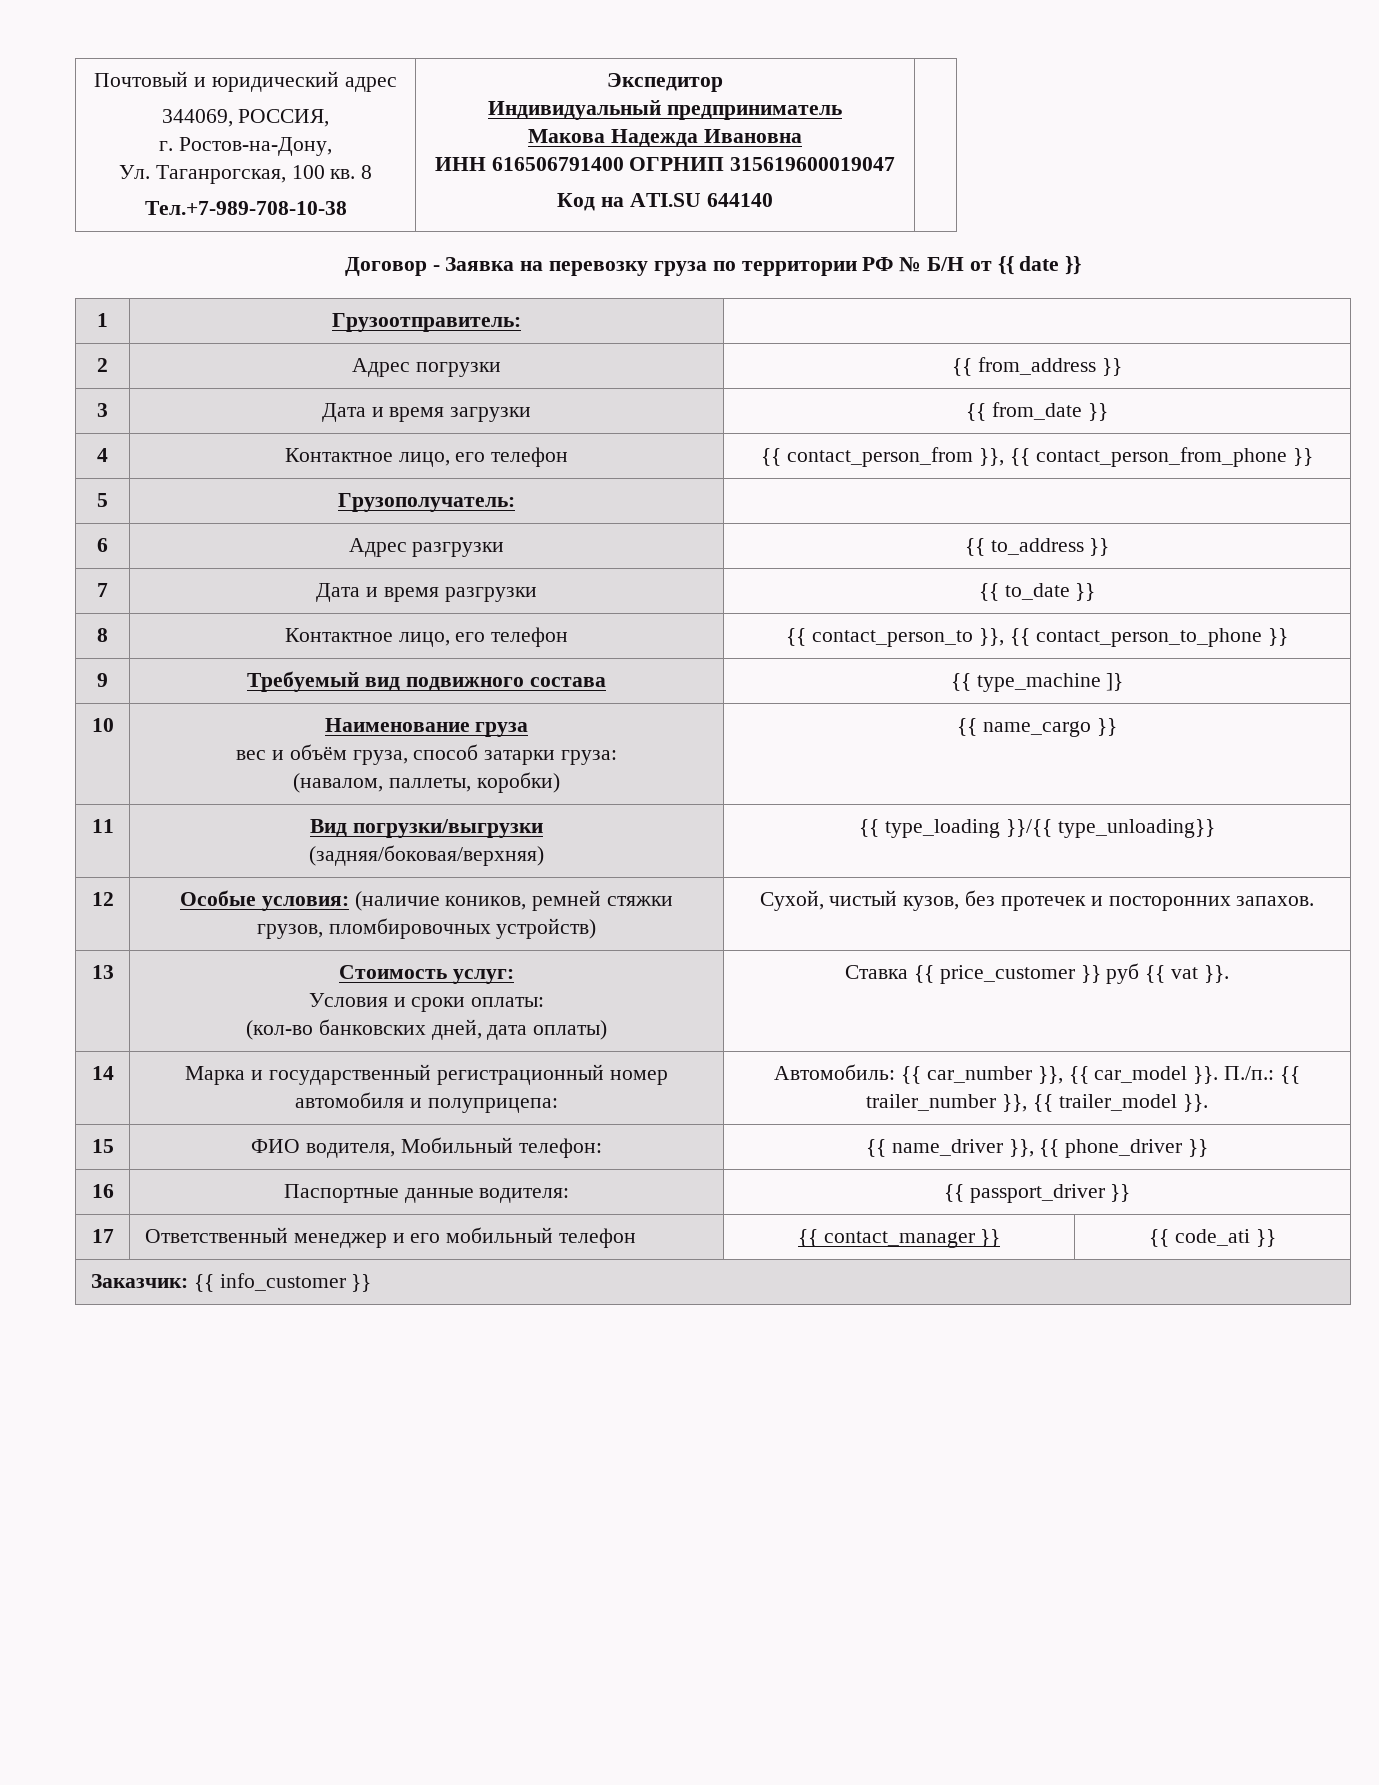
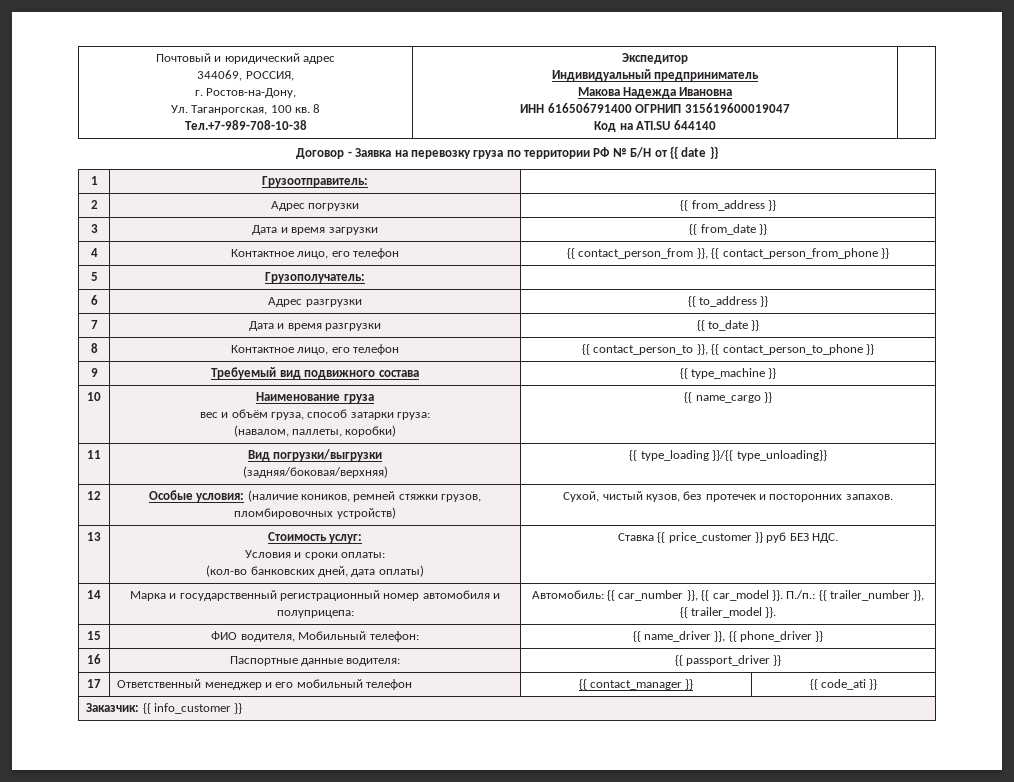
- 9 | Требуемый вид подвижного состава | {{ type_machine ]}
+ 9 | Требуемый вид подвижного состава | {{ type_machine }}
  13 | Стоимость услуг:
  Условия и сроки оплаты:
- (кол-во банковских дней, дата оплаты) | Ставка {{ price_customer }} руб {{ vat }}.
+ (кол-во банковских дней, дата оплаты) | Ставка {{ price_customer }} руб БЕЗ НДС.

